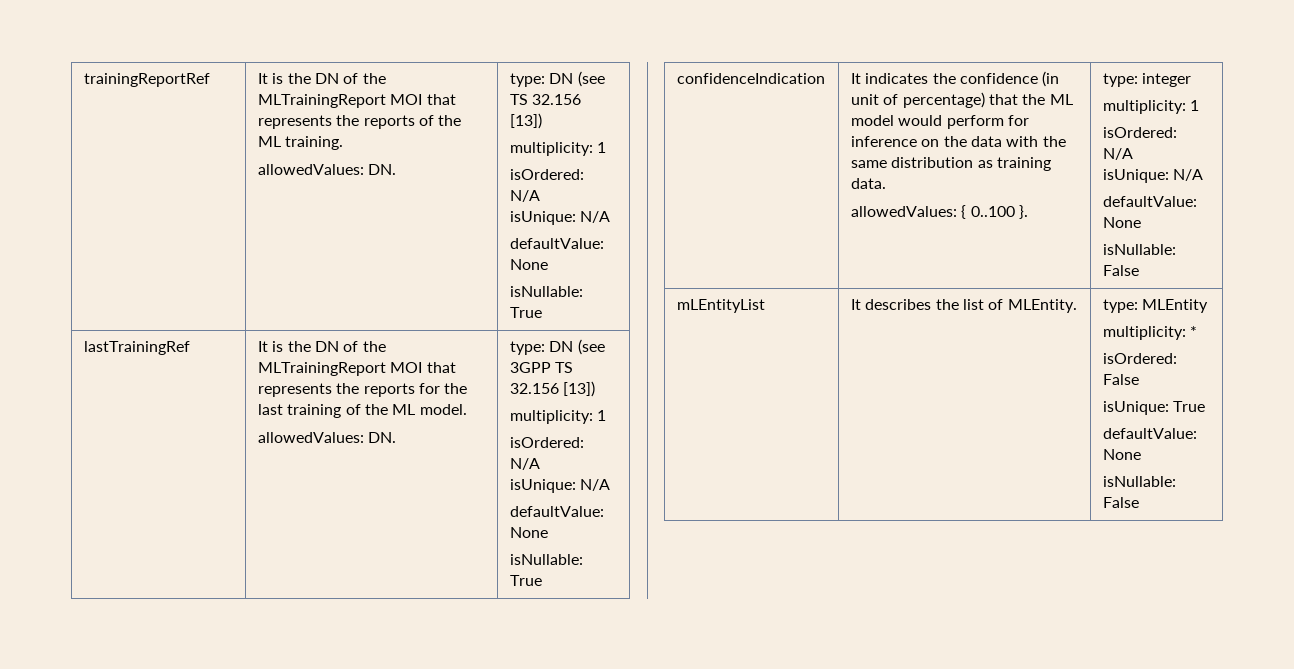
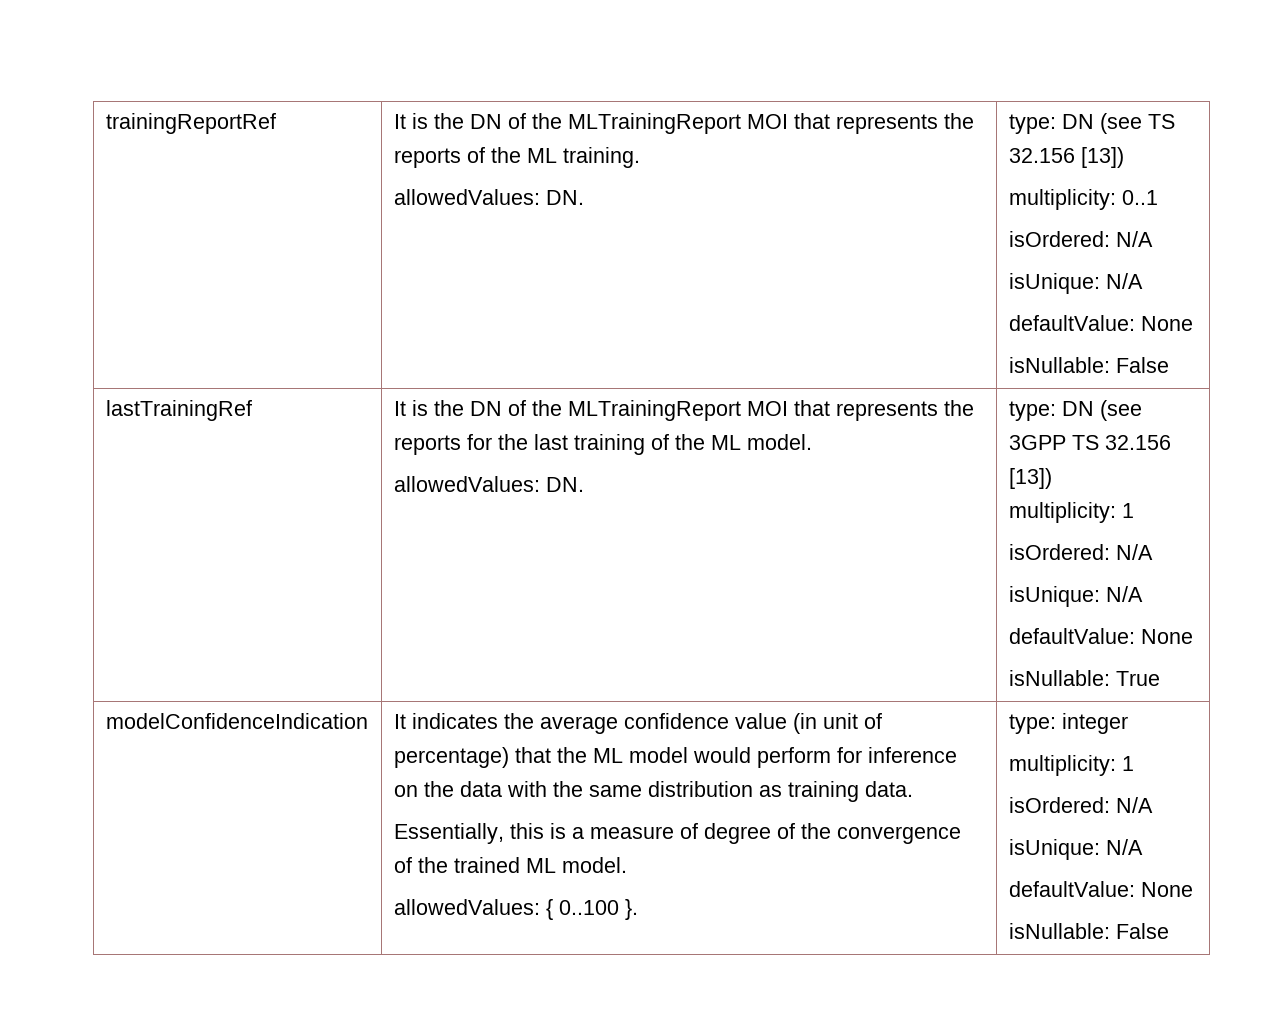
  trainingReportRef | It is the DN of the MLTrainingReport MOI that represents the reports of the ML training.
  allowedValues: DN. | type: DN (see TS 32.156 [13])
- multiplicity: 1
+ multiplicity: 0..1
  isOrdered: N/A
  isUnique: N/A
  defaultValue: None
- isNullable: True
+ isNullable: False
- confidenceIndication
+ modelConfidenceIndication
- It indicates the confidence (in unit of percentage) that the ML model would perform for inference on the data with the same distribution as training data.
+ It indicates the average confidence value (in unit of percentage) that the ML model would perform for inference on the data with the same distribution as training data.
+ Essentially, this is a measure of degree of the convergence of the trained ML model.
- mLEntityList | It describes the list of MLEntity. | type: MLEntity
- multiplicity: *
- isOrdered: False
- isUnique: True
- defaultValue: None
- isNullable: False

